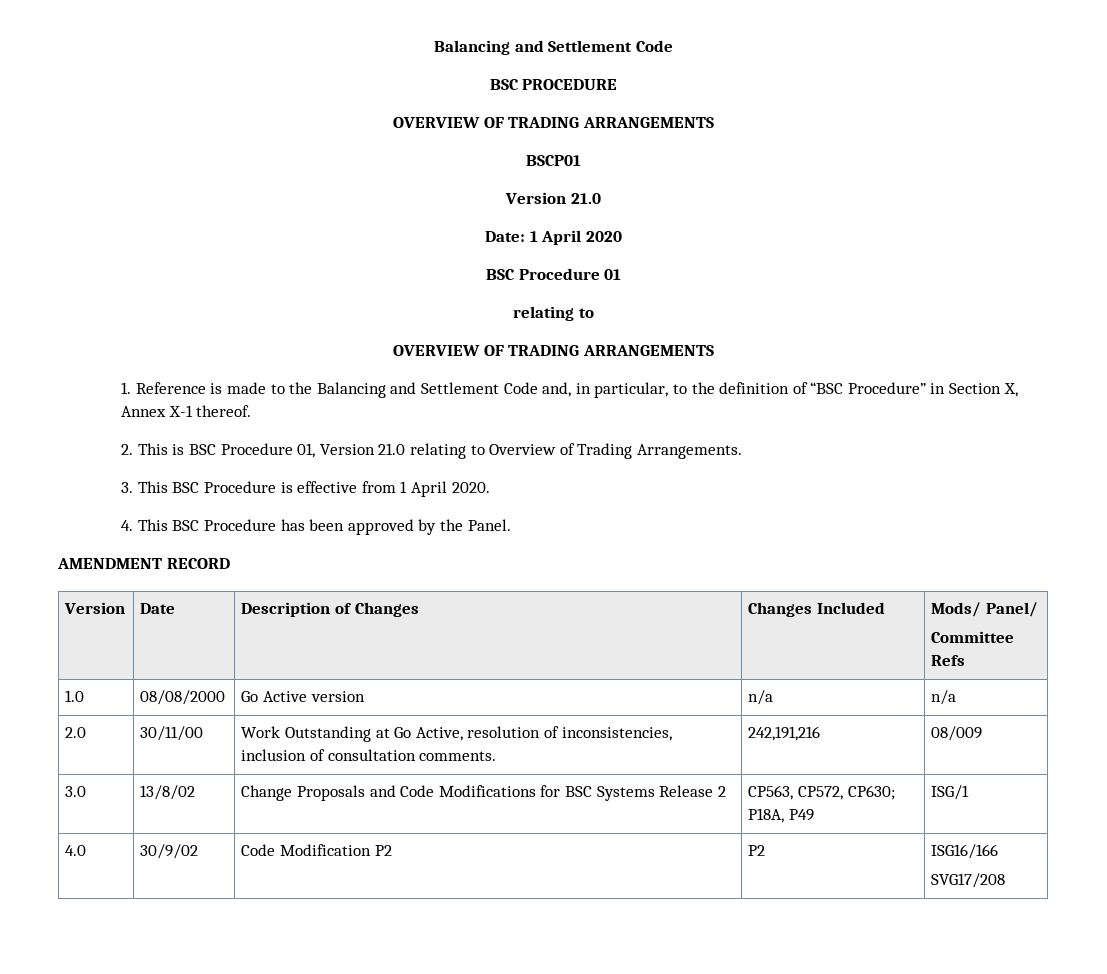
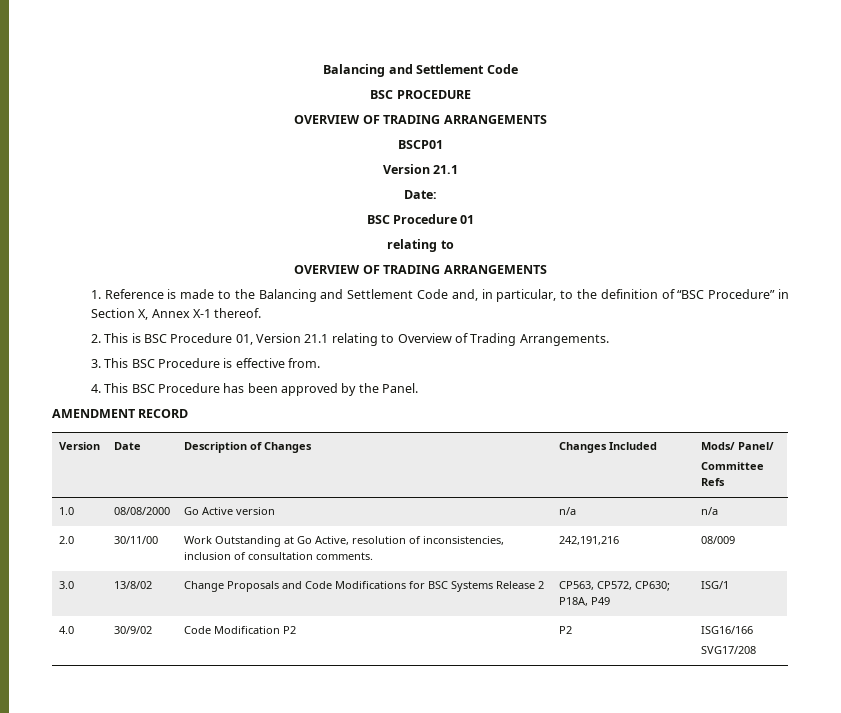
  BSCP01
- Version 21.0
+ Version 21.1
- Date: 1 April 2020
+ Date:
- 2. This is BSC Procedure 01, Version 21.0 relating to Overview of Trading Arrangements.
+ 2. This is BSC Procedure 01, Version 21.1 relating to Overview of Trading Arrangements.
- 3. This BSC Procedure is effective from 1 April 2020.
+ 3. This BSC Procedure is effective from.

